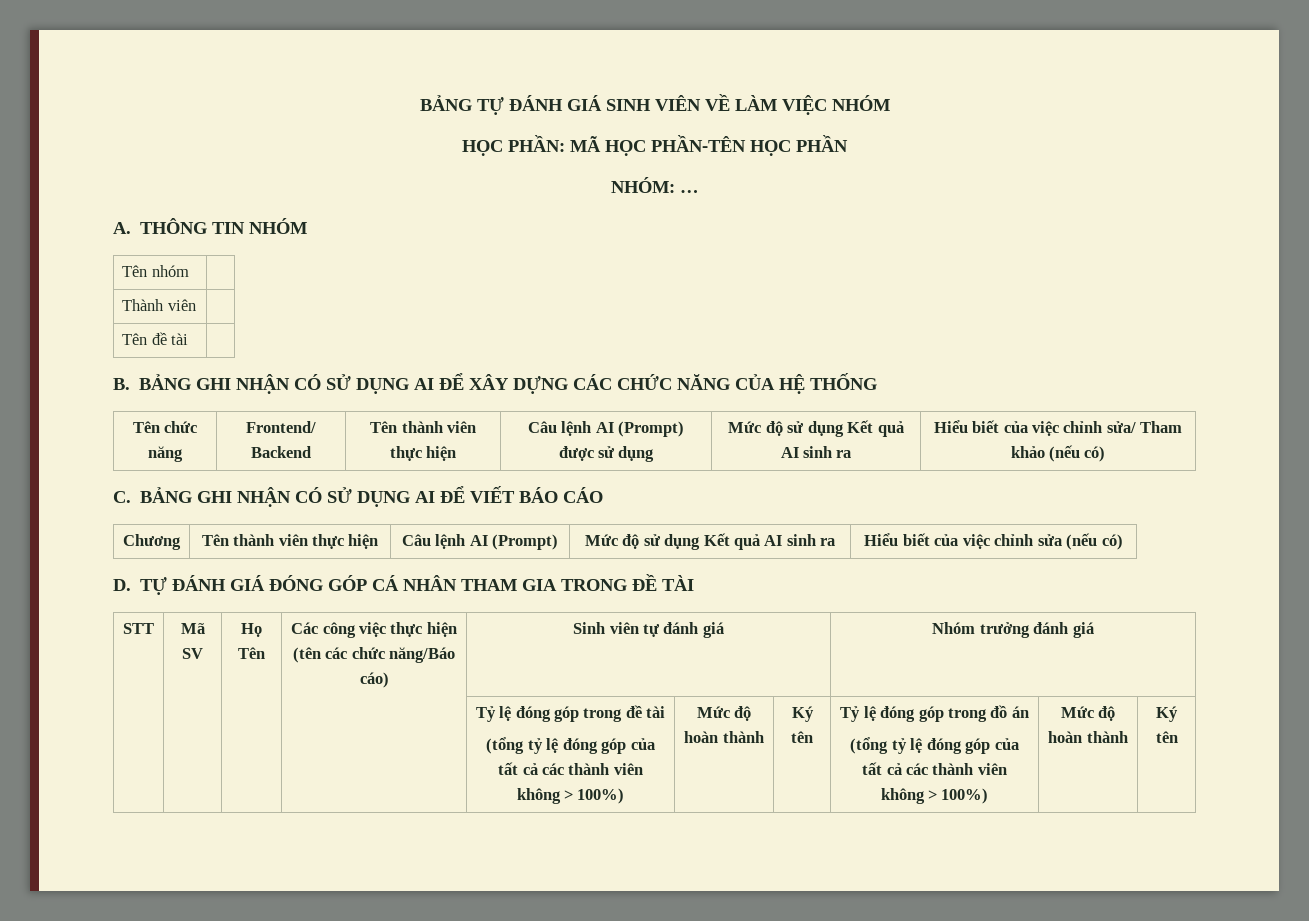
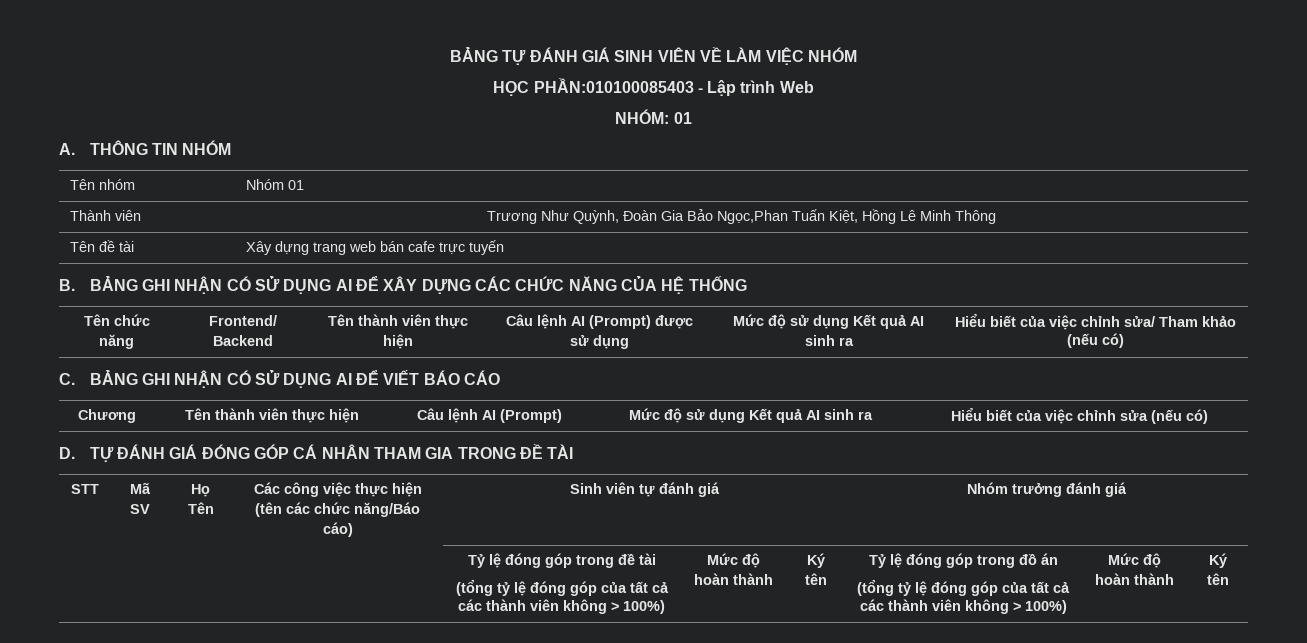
- HỌC PHẦN: MÃ HỌC PHẦN-TÊN HỌC PHẦN
+ HỌC PHẦN:010100085403 - Lập trình Web
- NHÓM: …
+ NHÓM: 01
- Tên nhóm |
+ Tên nhóm | Nhóm 01
- Thành viên |
- Tên đề tài |
+ Thành viên | Trương Như Quỳnh, Đoàn Gia Bảo Ngọc,Phan Tuấn Kiệt, Hồng Lê Minh Thông
+ Tên đề tài | Xây dựng trang web bán cafe trực tuyến

